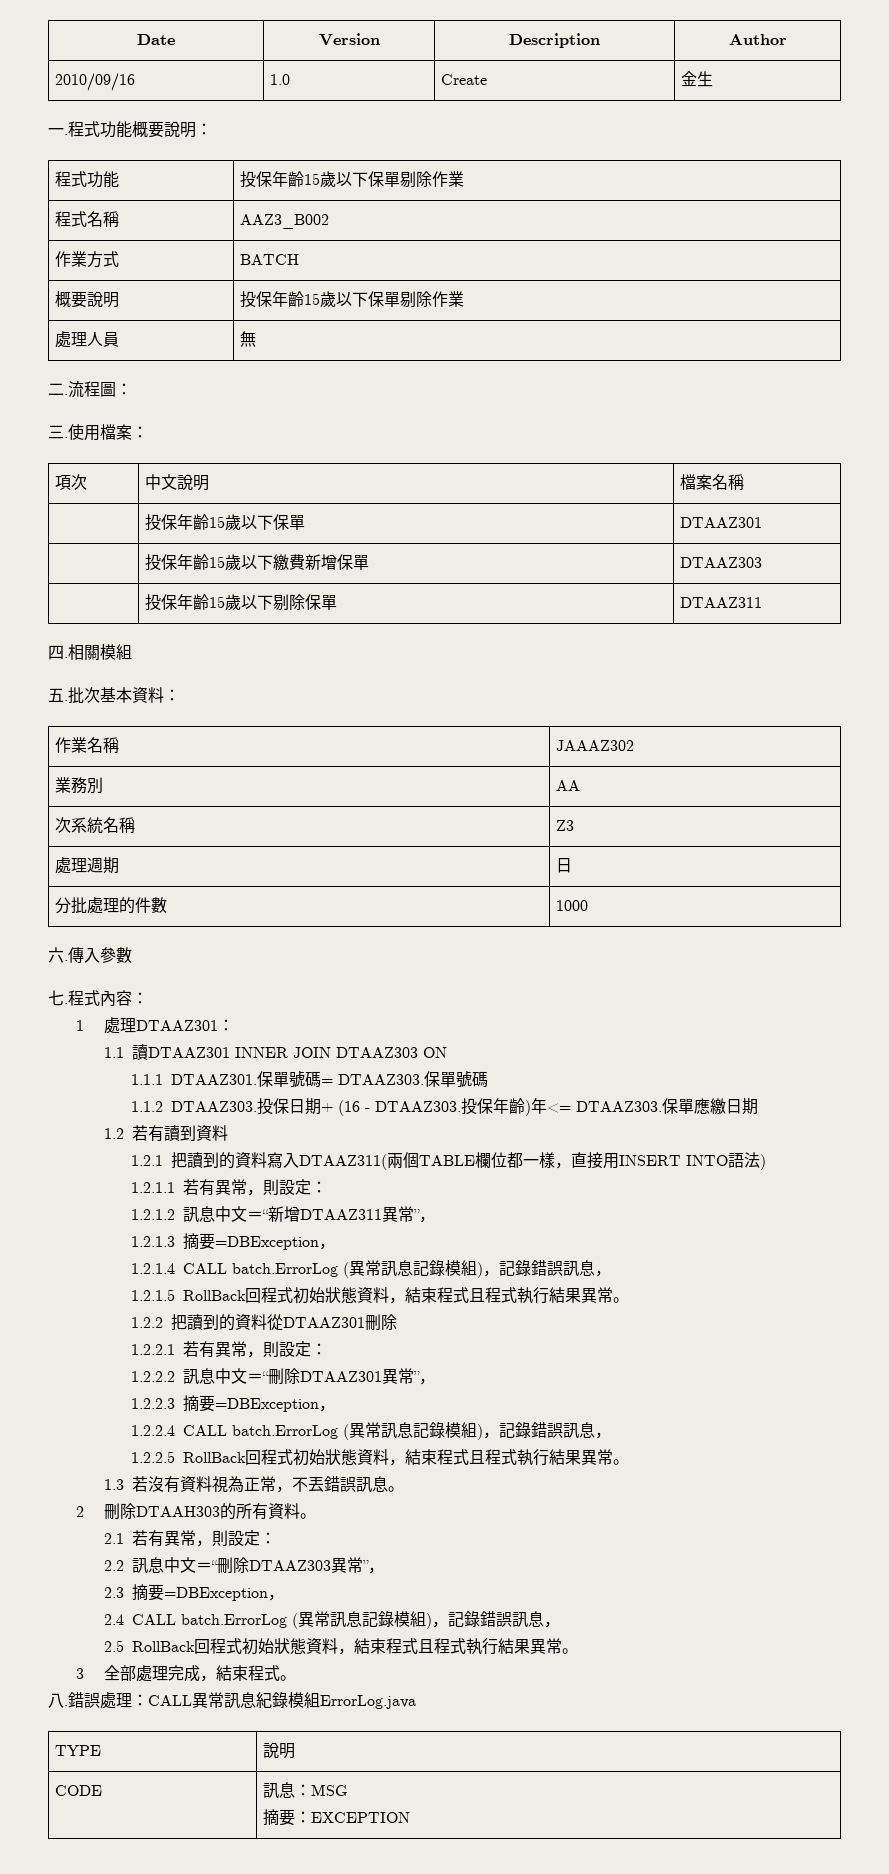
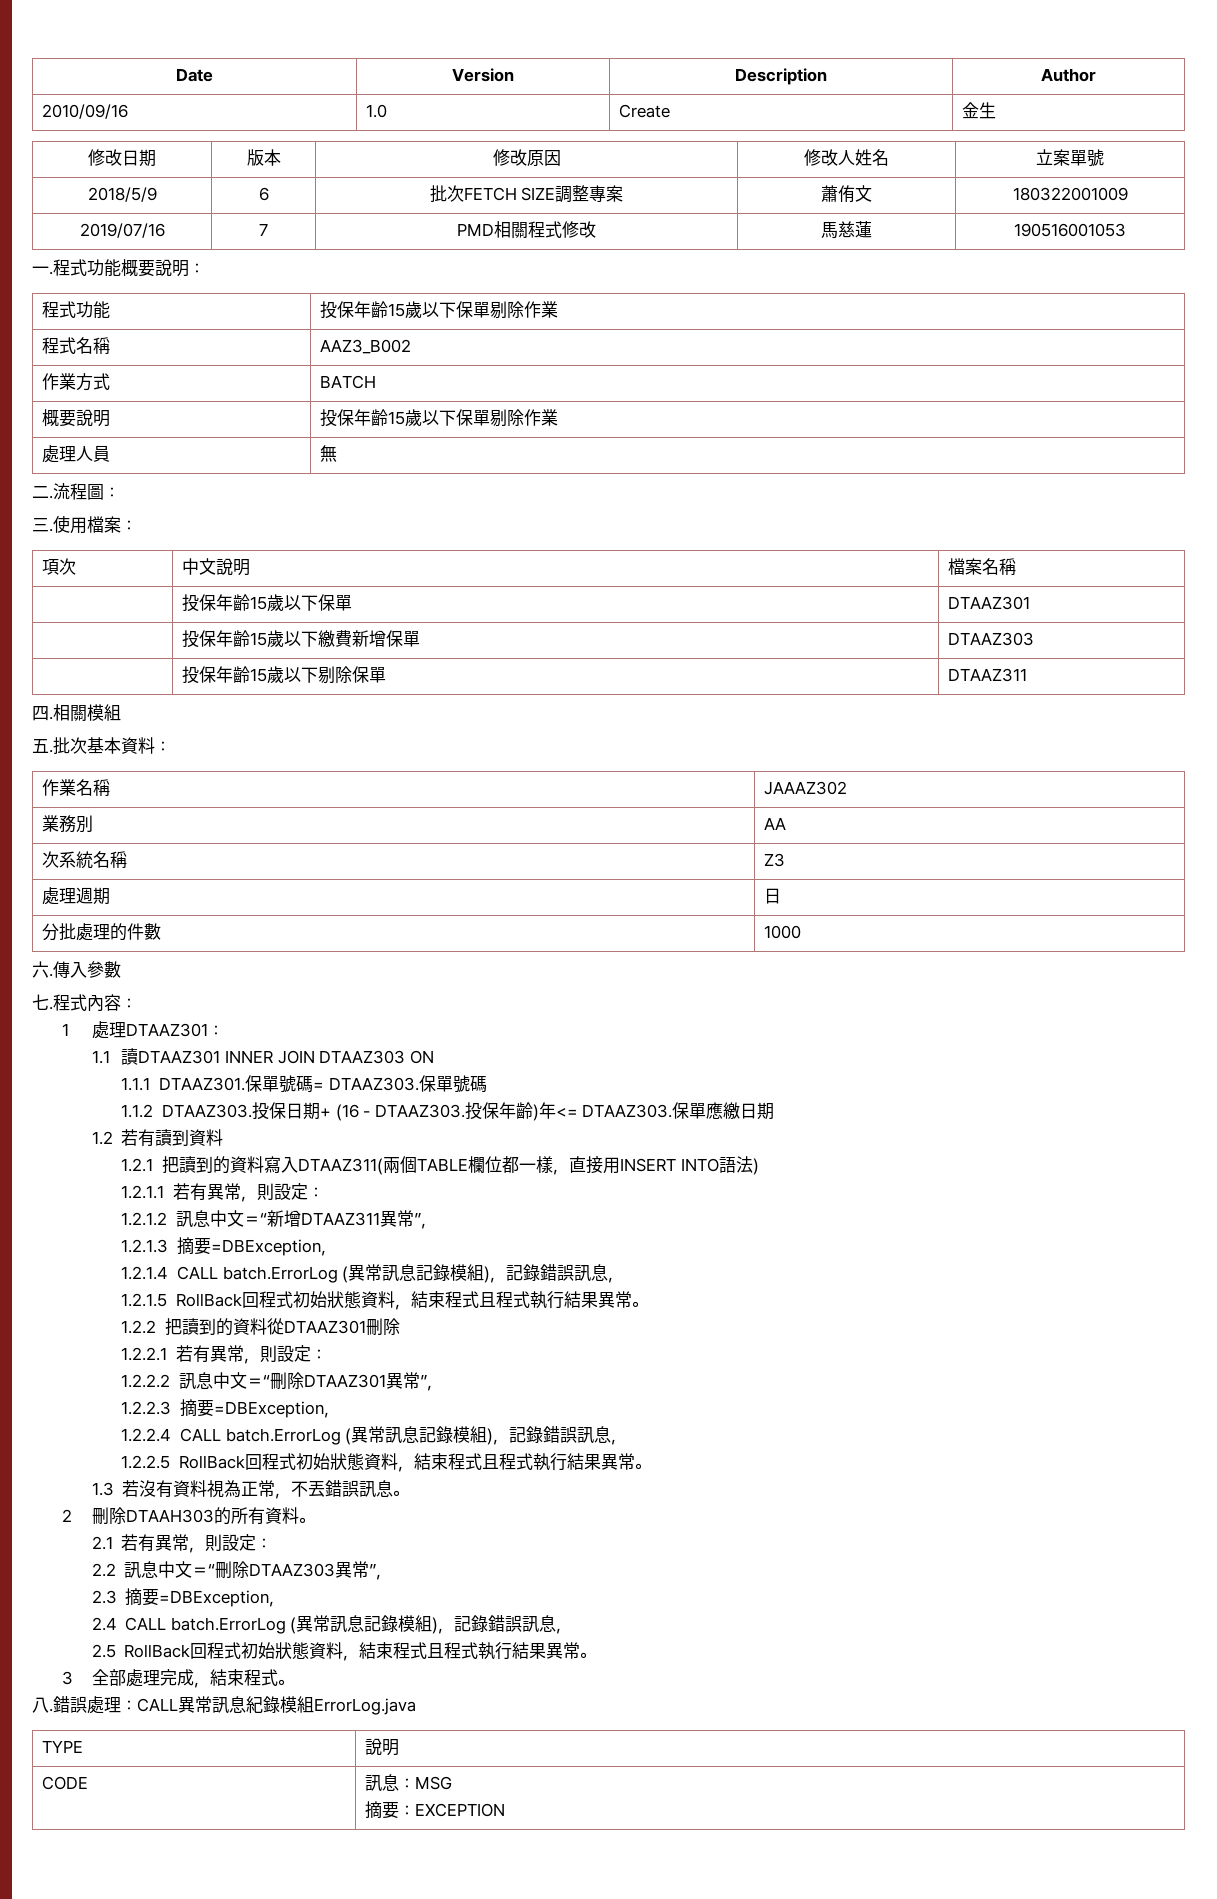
+ 修改日期 | 版本 | 修改原因 | 修改人姓名 | 立案單號
+ 2018/5/9 | 6 | 批次FETCH SIZE調整專案 | 蕭侑文 | 180322001009
+ 2019/07/16 | 7 | PMD相關程式修改 | 馬慈蓮 | 190516001053

